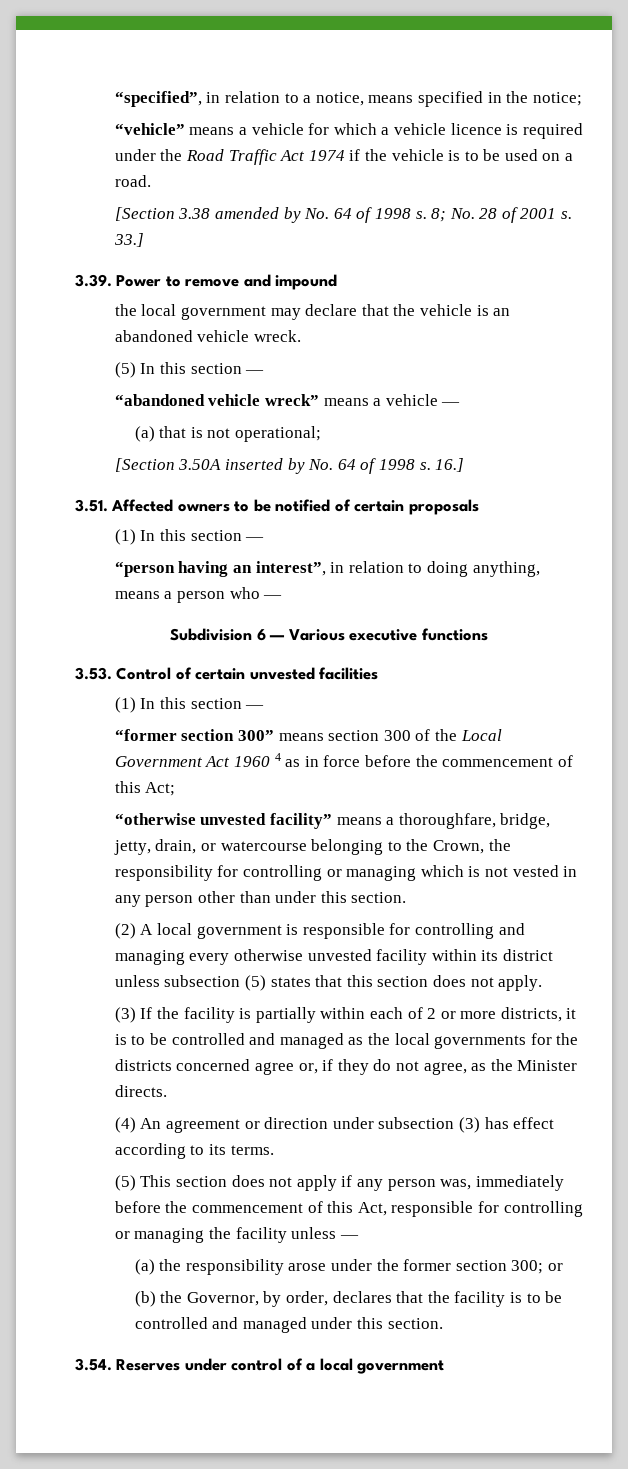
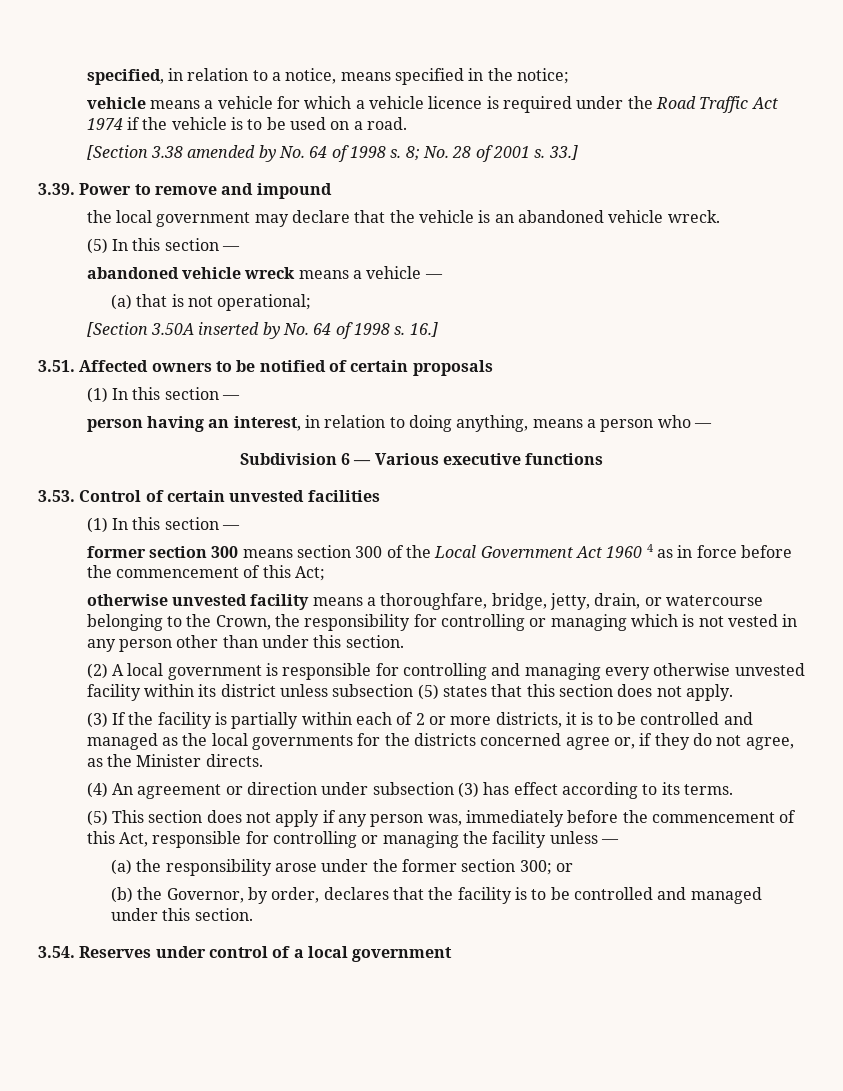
- “specified”, in relation to a notice, means specified in the notice;
+ specified, in relation to a notice, means specified in the notice;
- “vehicle” means a vehicle for which a vehicle licence is required under the Road Traffic Act 1974 if the vehicle is to be used on a road.
+ vehicle means a vehicle for which a vehicle licence is required under the Road Traffic Act 1974 if the vehicle is to be used on a road.
- “abandoned vehicle wreck” means a vehicle —
+ abandoned vehicle wreck means a vehicle —
- “person having an interest”, in relation to doing anything, means a person who —
+ person having an interest, in relation to doing anything, means a person who —
- “former section 300” means section 300 of the Local Government Act 1960 4 as in force before the commencement of this Act;
+ former section 300 means section 300 of the Local Government Act 1960 4 as in force before the commencement of this Act;
- “otherwise unvested facility” means a thoroughfare, bridge, jetty, drain, or watercourse belonging to the Crown, the responsibility for controlling or managing which is not vested in any person other than under this section.
+ otherwise unvested facility means a thoroughfare, bridge, jetty, drain, or watercourse belonging to the Crown, the responsibility for controlling or managing which is not vested in any person other than under this section.

